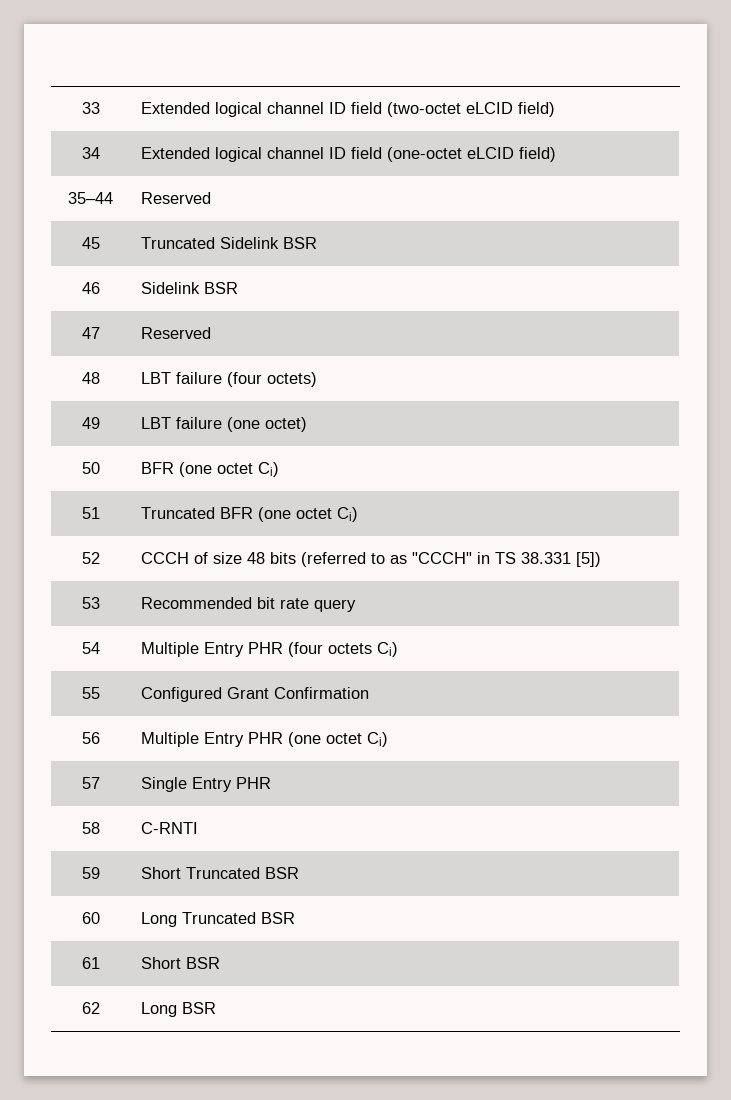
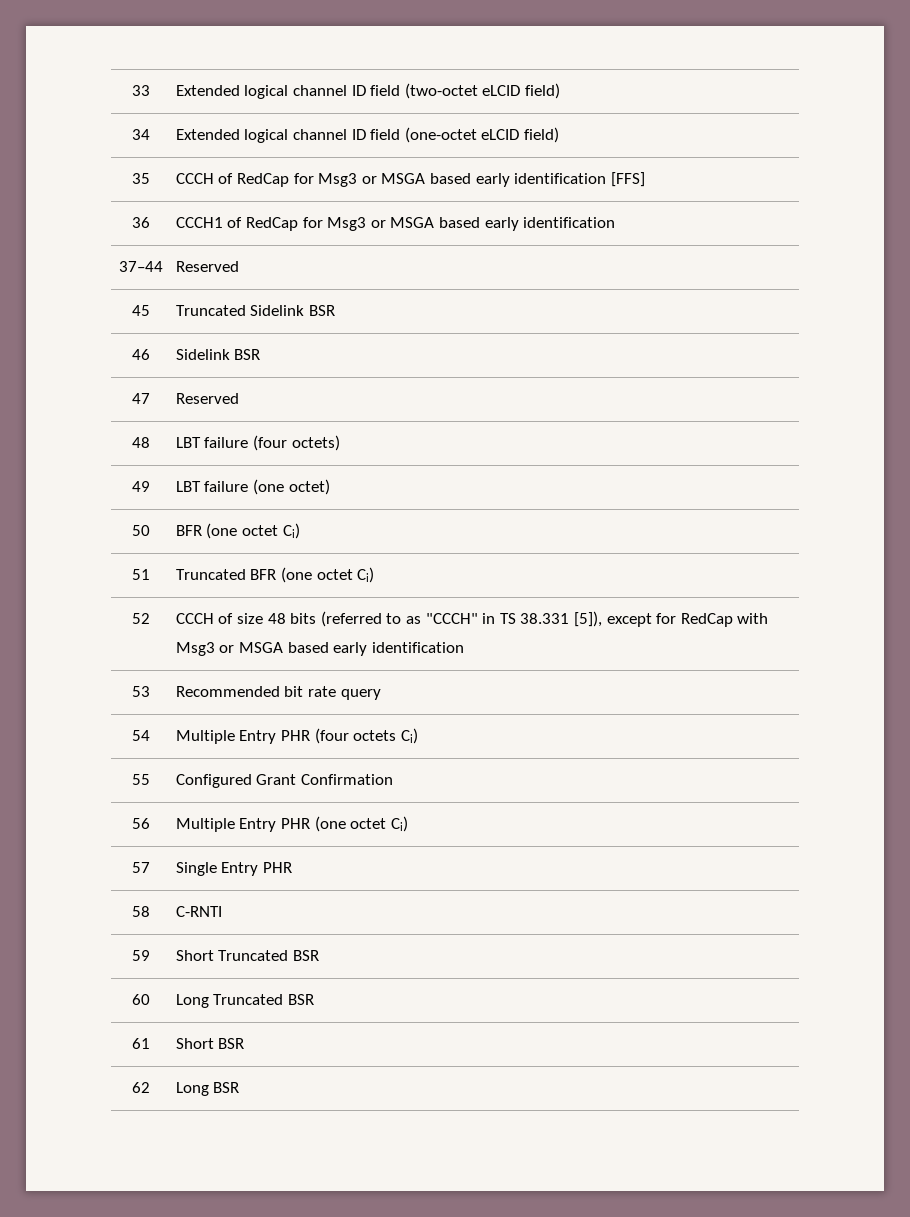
- 35–44 | Reserved
+ 35 | CCCH of RedCap for Msg3 or MSGA based early identification [FFS]
+ 36 | CCCH1 of RedCap for Msg3 or MSGA based early identification
+ 37–44 | Reserved
- 52 | CCCH of size 48 bits (referred to as "CCCH" in TS 38.331 [5])
+ 52 | CCCH of size 48 bits (referred to as "CCCH" in TS 38.331 [5]), except for RedCap with Msg3 or MSGA based early identification

